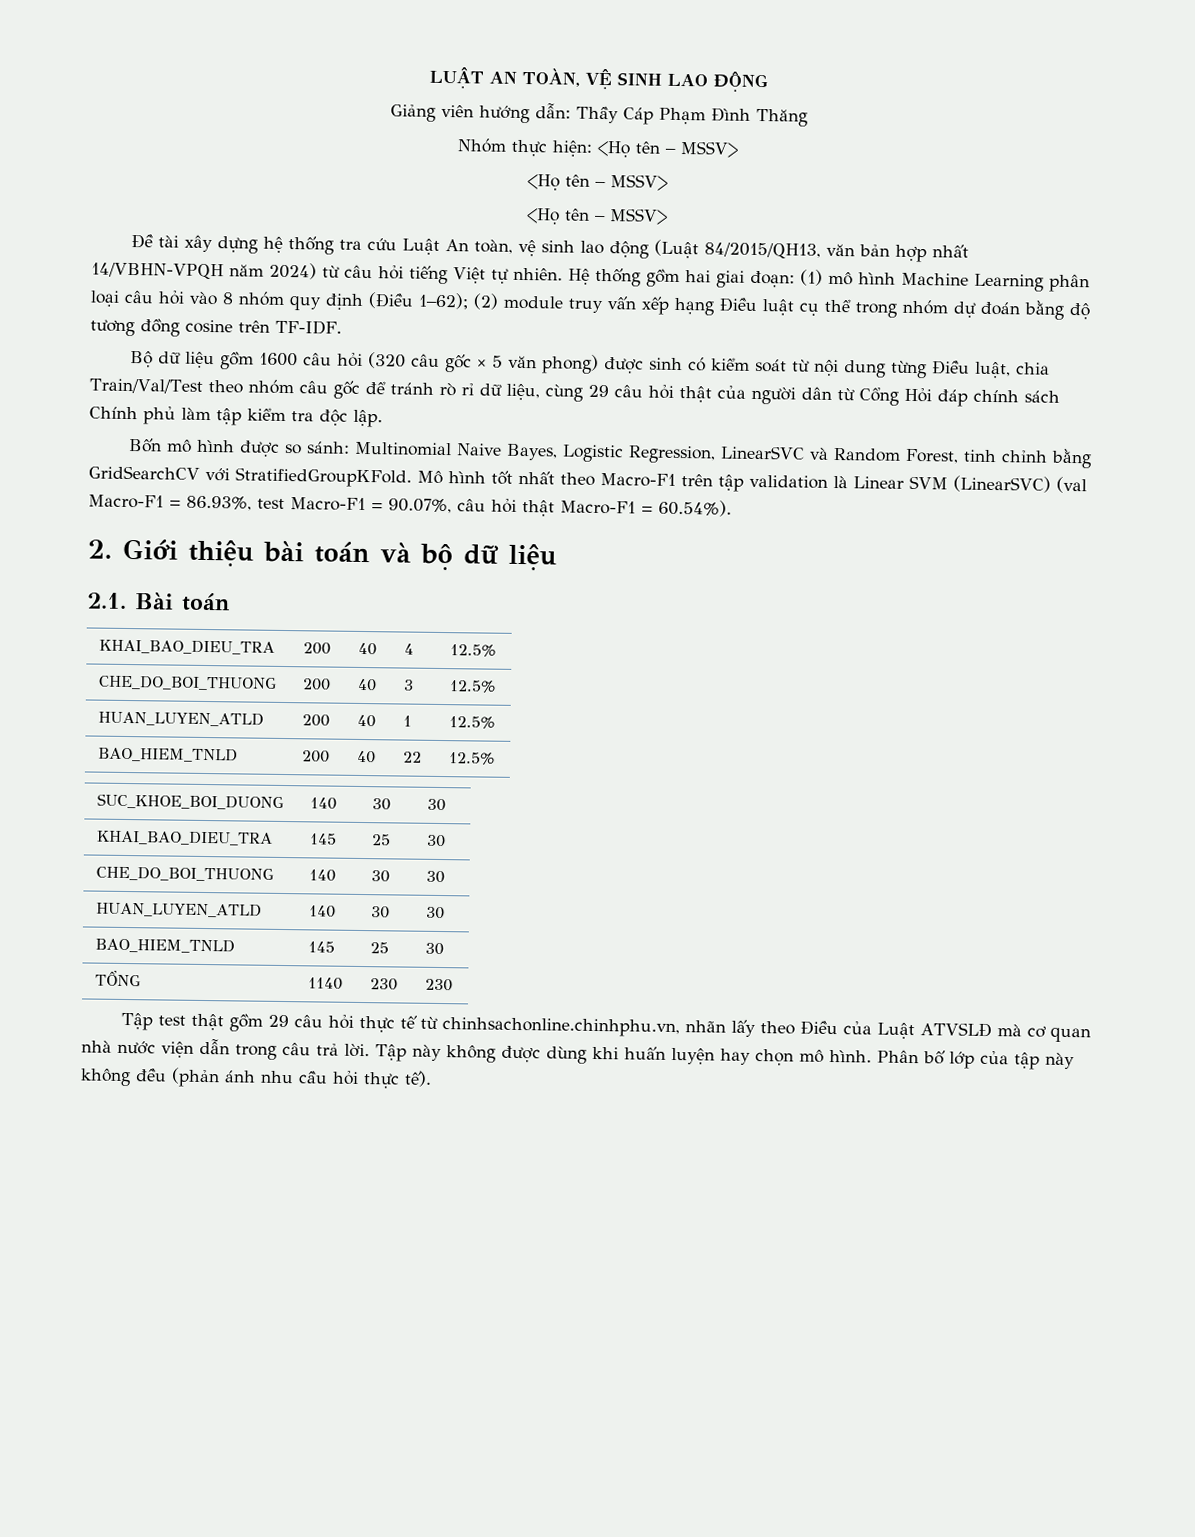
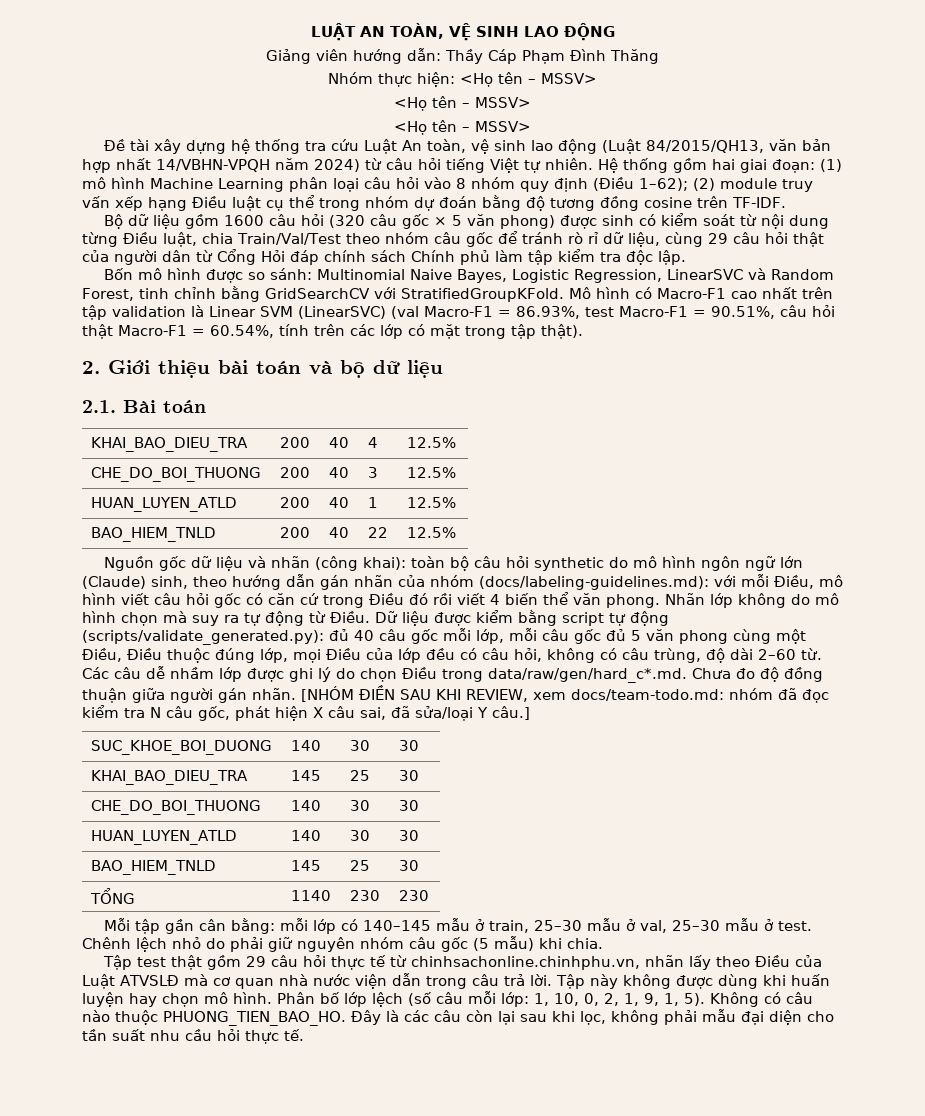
- Mô hình tốt nhất theo Macro-F1 trên tập validation là Linear SVM (LinearSVC) (val Macro-F1 = 86.93%, test Macro-F1 = 90.07%, câu hỏi thật Macro-F1 = 60.54%).
+ Mô hình có Macro-F1 cao nhất trên tập validation là Linear SVM (LinearSVC) (val Macro-F1 = 86.93%, test Macro-F1 = 90.51%, câu hỏi thật Macro-F1 = 60.54%, tính trên các lớp có mặt trong tập thật).
+ Nguồn gốc dữ liệu và nhãn (công khai): toàn bộ câu hỏi synthetic do mô hình ngôn ngữ lớn (Claude) sinh, theo hướng dẫn gán nhãn của nhóm (docs/labeling-guidelines.md): với mỗi Điều, mô hình viết câu hỏi gốc có căn cứ trong Điều đó rồi viết 4 biến thể văn phong. Nhãn lớp không do mô hình chọn mà suy ra tự động từ Điều. Dữ liệu được kiểm bằng script tự động (scripts/validate_generated.py): đủ 40 câu gốc mỗi lớp, mỗi câu gốc đủ 5 văn phong cùng một Điều, Điều thuộc đúng lớp, mọi Điều của lớp đều có câu hỏi, không có câu trùng, độ dài 2–60 từ. Các câu dễ nhầm lớp được ghi lý do chọn Điều trong data/raw/gen/hard_c*.md. Chưa đo độ đồng thuận giữa người gán nhãn. [NHÓM ĐIỀN SAU KHI REVIEW, xem docs/team-todo.md: nhóm đã đọc kiểm tra N câu gốc, phát hiện X câu sai, đã sửa/loại Y câu.]
+ Mỗi tập gần cân bằng: mỗi lớp có 140–145 mẫu ở train, 25–30 mẫu ở val, 25–30 mẫu ở test. Chênh lệch nhỏ do phải giữ nguyên nhóm câu gốc (5 mẫu) khi chia.
- Phân bố lớp của tập này không đều (phản ánh nhu cầu hỏi thực tế).
+ Phân bố lớp lệch (số câu mỗi lớp: 1, 10, 0, 2, 1, 9, 1, 5). Không có câu nào thuộc PHUONG_TIEN_BAO_HO. Đây là các câu còn lại sau khi lọc, không phải mẫu đại diện cho tần suất nhu cầu hỏi thực tế.

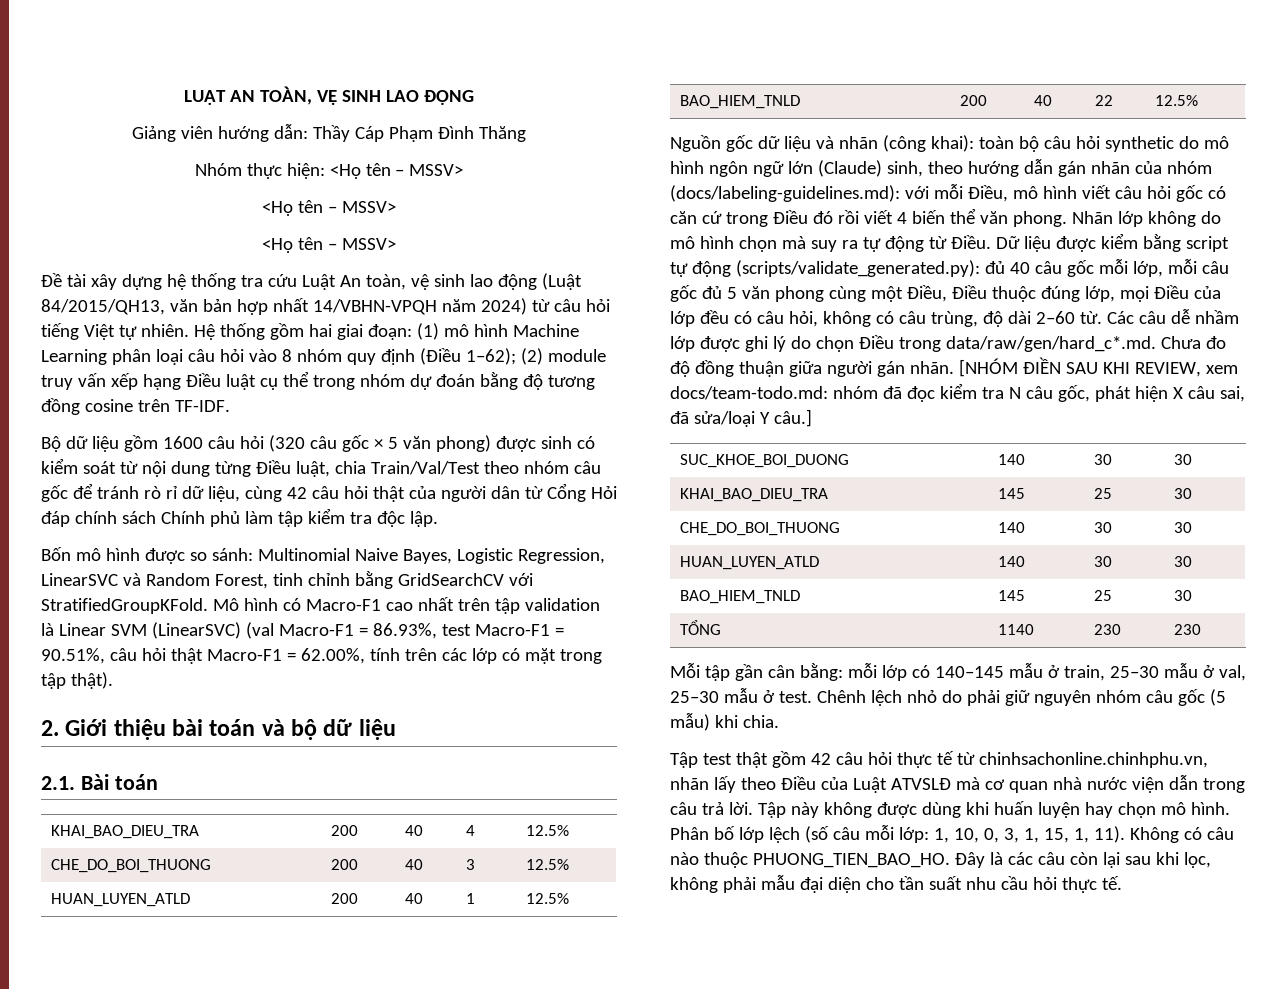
- Bộ dữ liệu gồm 1600 câu hỏi (320 câu gốc × 5 văn phong) được sinh có kiểm soát từ nội dung từng Điều luật, chia Train/Val/Test theo nhóm câu gốc để tránh rò rỉ dữ liệu, cùng 29 câu hỏi thật của người dân từ Cổng Hỏi đáp chính sách Chính phủ làm tập kiểm tra độc lập.
+ Bộ dữ liệu gồm 1600 câu hỏi (320 câu gốc × 5 văn phong) được sinh có kiểm soát từ nội dung từng Điều luật, chia Train/Val/Test theo nhóm câu gốc để tránh rò rỉ dữ liệu, cùng 42 câu hỏi thật của người dân từ Cổng Hỏi đáp chính sách Chính phủ làm tập kiểm tra độc lập.
- Mô hình có Macro-F1 cao nhất trên tập validation là Linear SVM (LinearSVC) (val Macro-F1 = 86.93%, test Macro-F1 = 90.51%, câu hỏi thật Macro-F1 = 60.54%, tính trên các lớp có mặt trong tập thật).
+ Mô hình có Macro-F1 cao nhất trên tập validation là Linear SVM (LinearSVC) (val Macro-F1 = 86.93%, test Macro-F1 = 90.51%, câu hỏi thật Macro-F1 = 62.00%, tính trên các lớp có mặt trong tập thật).
- Tập test thật gồm 29 câu hỏi thực tế từ chinhsachonline.chinhphu.vn, nhãn lấy theo Điều của Luật ATVSLĐ mà cơ quan nhà nước viện dẫn trong câu trả lời.
+ Tập test thật gồm 42 câu hỏi thực tế từ chinhsachonline.chinhphu.vn, nhãn lấy theo Điều của Luật ATVSLĐ mà cơ quan nhà nước viện dẫn trong câu trả lời.
- Phân bố lớp lệch (số câu mỗi lớp: 1, 10, 0, 2, 1, 9, 1, 5).
+ Phân bố lớp lệch (số câu mỗi lớp: 1, 10, 0, 3, 1, 15, 1, 11).

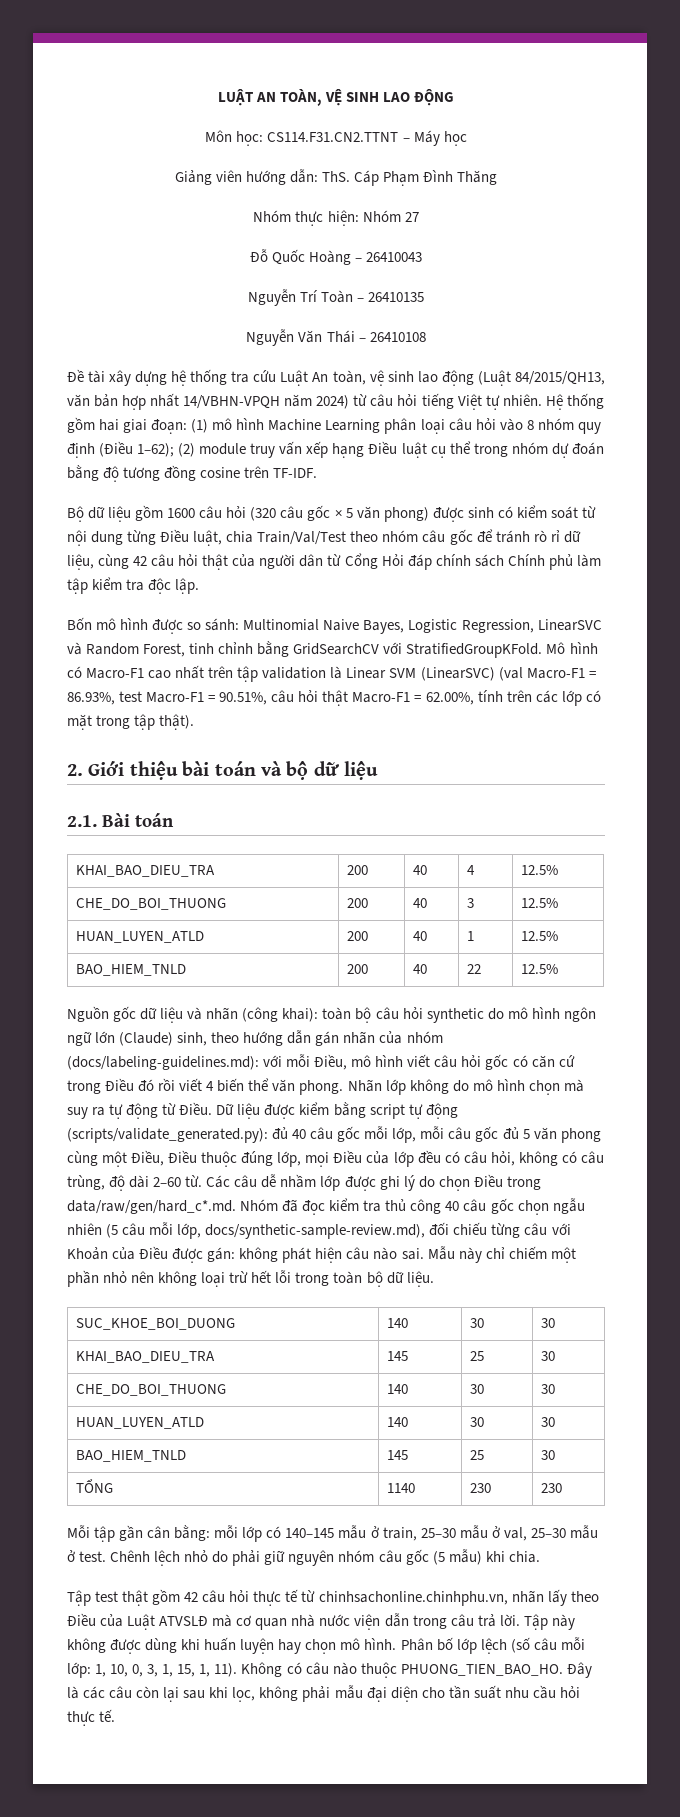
+ Môn học: CS114.F31.CN2.TTNT – Máy học
- Giảng viên hướng dẫn: Thầy Cáp Phạm Đình Thăng
+ Giảng viên hướng dẫn: ThS. Cáp Phạm Đình Thăng
- Nhóm thực hiện: <Họ tên – MSSV>
- <Họ tên – MSSV>
- <Họ tên – MSSV>
+ Nhóm thực hiện: Nhóm 27
+ Đỗ Quốc Hoàng – 26410043
+ Nguyễn Trí Toàn – 26410135
+ Nguyễn Văn Thái – 26410108
- Các câu dễ nhầm lớp được ghi lý do chọn Điều trong data/raw/gen/hard_c*.md. Chưa đo độ đồng thuận giữa người gán nhãn. [NHÓM ĐIỀN SAU KHI REVIEW, xem docs/team-todo.md: nhóm đã đọc kiểm tra N câu gốc, phát hiện X câu sai, đã sửa/loại Y câu.]
+ Các câu dễ nhầm lớp được ghi lý do chọn Điều trong data/raw/gen/hard_c*.md. Nhóm đã đọc kiểm tra thủ công 40 câu gốc chọn ngẫu nhiên (5 câu mỗi lớp, docs/synthetic-sample-review.md), đối chiếu từng câu với Khoản của Điều được gán: không phát hiện câu nào sai. Mẫu này chỉ chiếm một phần nhỏ nên không loại trừ hết lỗi trong toàn bộ dữ liệu.

